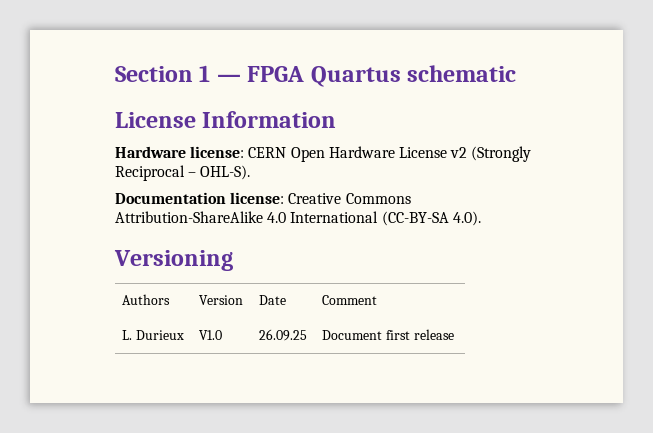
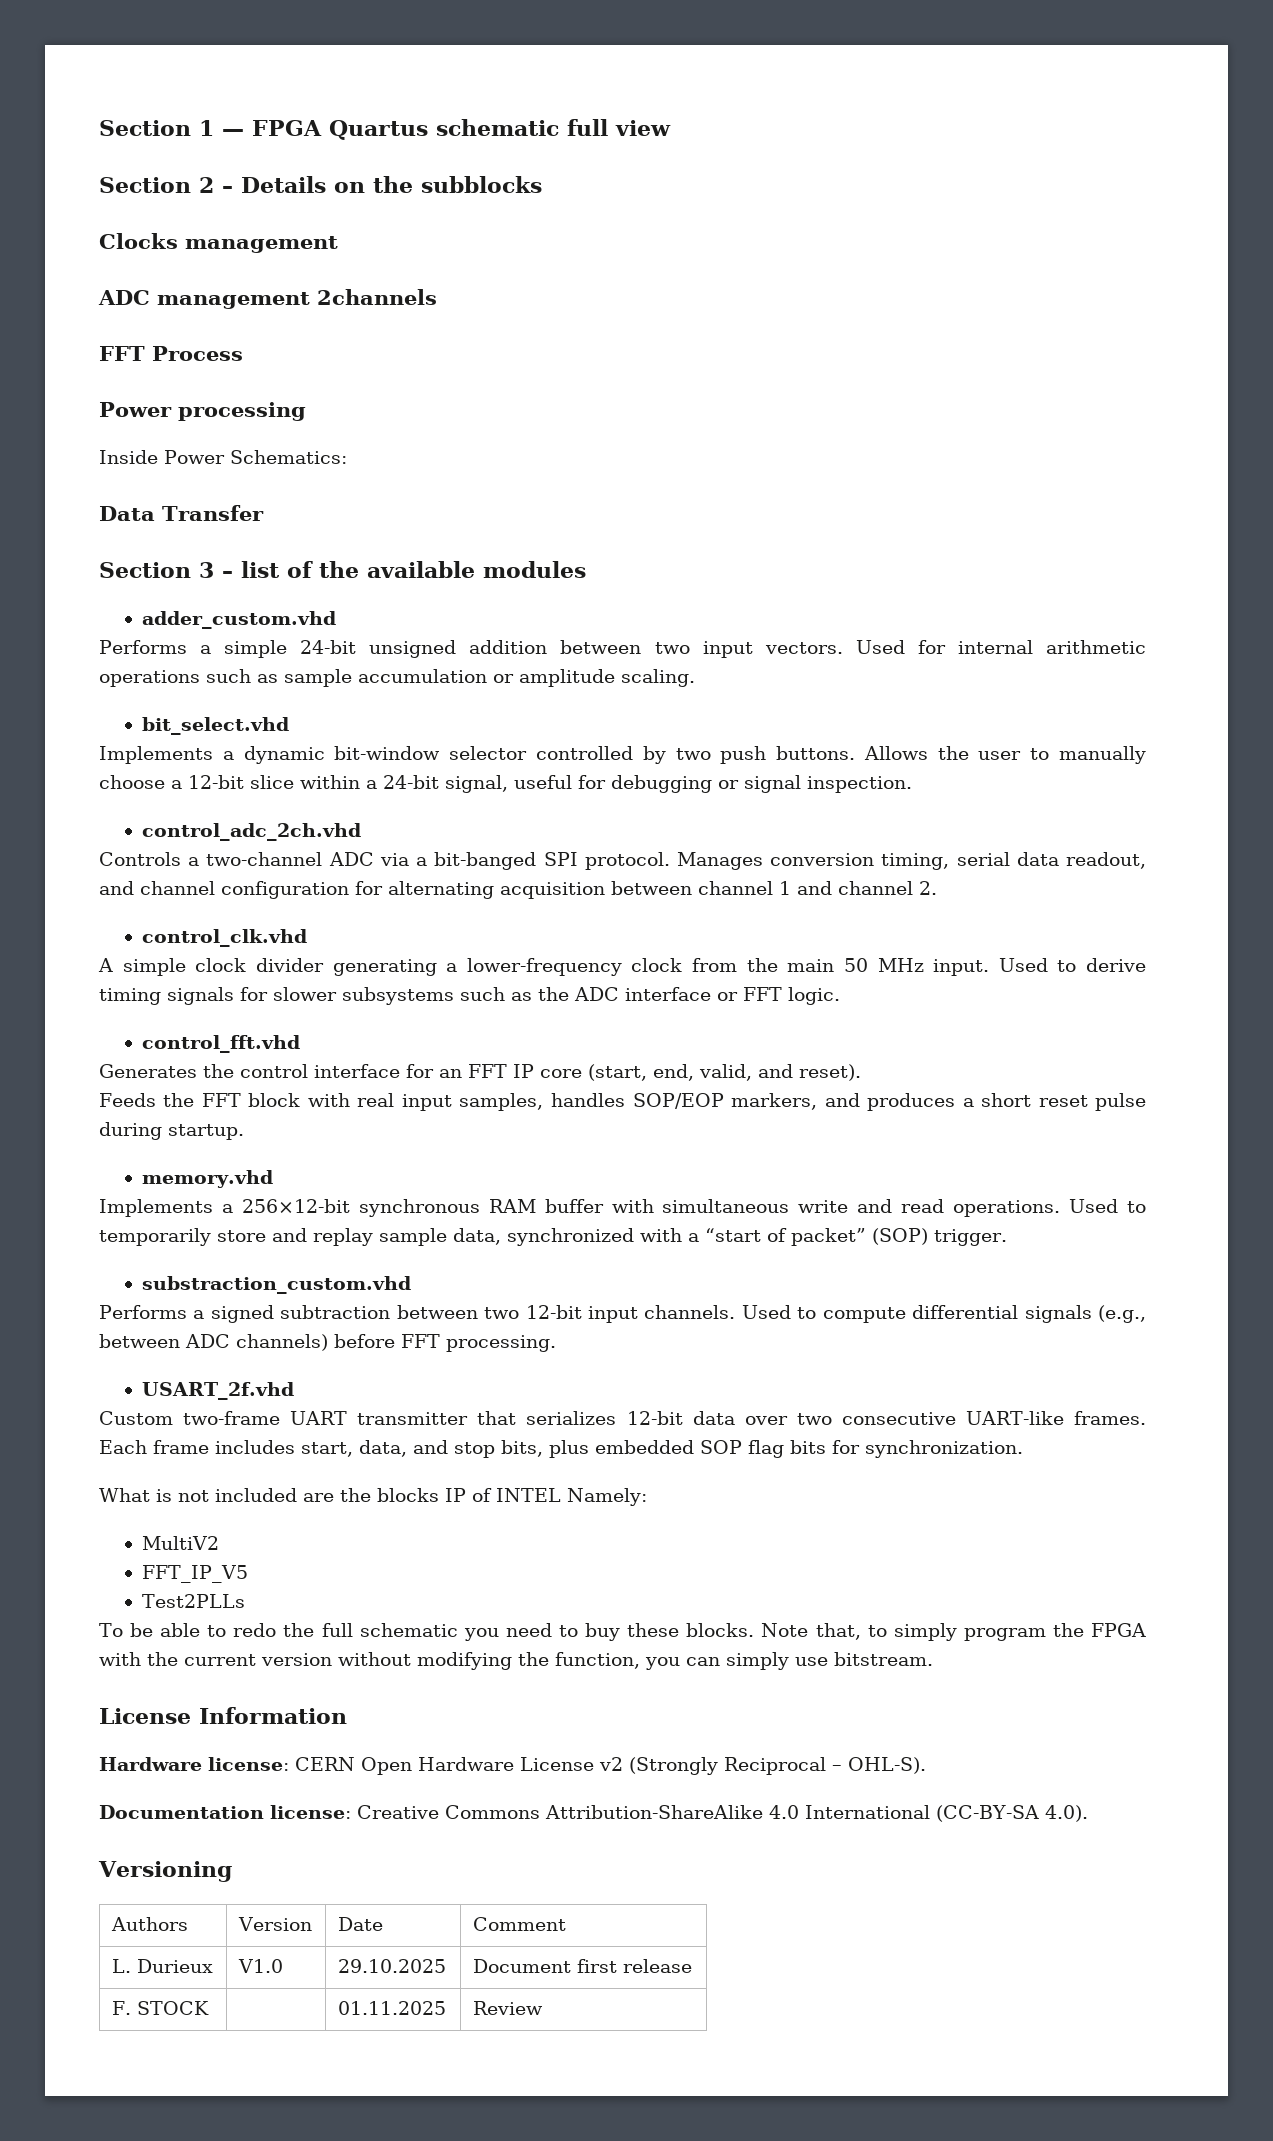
- Section 1 — FPGA Quartus schematic
+ Section 1 — FPGA Quartus schematic full view
+ Section 2 – Details on the subblocks
+ Clocks management
+ ADC management 2channels
+ FFT Process
+ Power processing
+ Inside Power Schematics:
+ Data Transfer
+ Section 3 – list of the available modules
+ adder_custom.vhd
+ Performs a simple 24-bit unsigned addition between two input vectors. Used for internal arithmetic operations such as sample accumulation or amplitude scaling.
+ bit_select.vhd
+ Implements a dynamic bit-window selector controlled by two push buttons. Allows the user to manually choose a 12-bit slice within a 24-bit signal, useful for debugging or signal inspection.
+ control_adc_2ch.vhd
+ Controls a two-channel ADC via a bit-banged SPI protocol. Manages conversion timing, serial data readout, and channel configuration for alternating acquisition between channel 1 and channel 2.
+ control_clk.vhd
+ A simple clock divider generating a lower-frequency clock from the main 50 MHz input. Used to derive timing signals for slower subsystems such as the ADC interface or FFT logic.
+ control_fft.vhd
+ Generates the control interface for an FFT IP core (start, end, valid, and reset).
+ Feeds the FFT block with real input samples, handles SOP/EOP markers, and produces a short reset pulse during startup.
+ memory.vhd
+ Implements a 256×12-bit synchronous RAM buffer with simultaneous write and read operations. Used to temporarily store and replay sample data, synchronized with a “start of packet” (SOP) trigger.
+ substraction_custom.vhd
+ Performs a signed subtraction between two 12-bit input channels. Used to compute differential signals (e.g., between ADC channels) before FFT processing.
+ USART_2f.vhd
+ Custom two-frame UART transmitter that serializes 12-bit data over two consecutive UART-like frames. Each frame includes start, data, and stop bits, plus embedded SOP flag bits for synchronization.
+ What is not included are the blocks IP of INTEL Namely:
+ MultiV2
+ FFT_IP_V5
+ Test2PLLs
+ To be able to redo the full schematic you need to buy these blocks. Note that, to simply program the FPGA with the current version without modifying the function, you can simply use bitstream.
- L. Durieux | V1.0 | 26.09.25 | Document first release
+ L. Durieux | V1.0 | 29.10.2025 | Document first release
+ F. STOCK | | 01.11.2025 | Review

